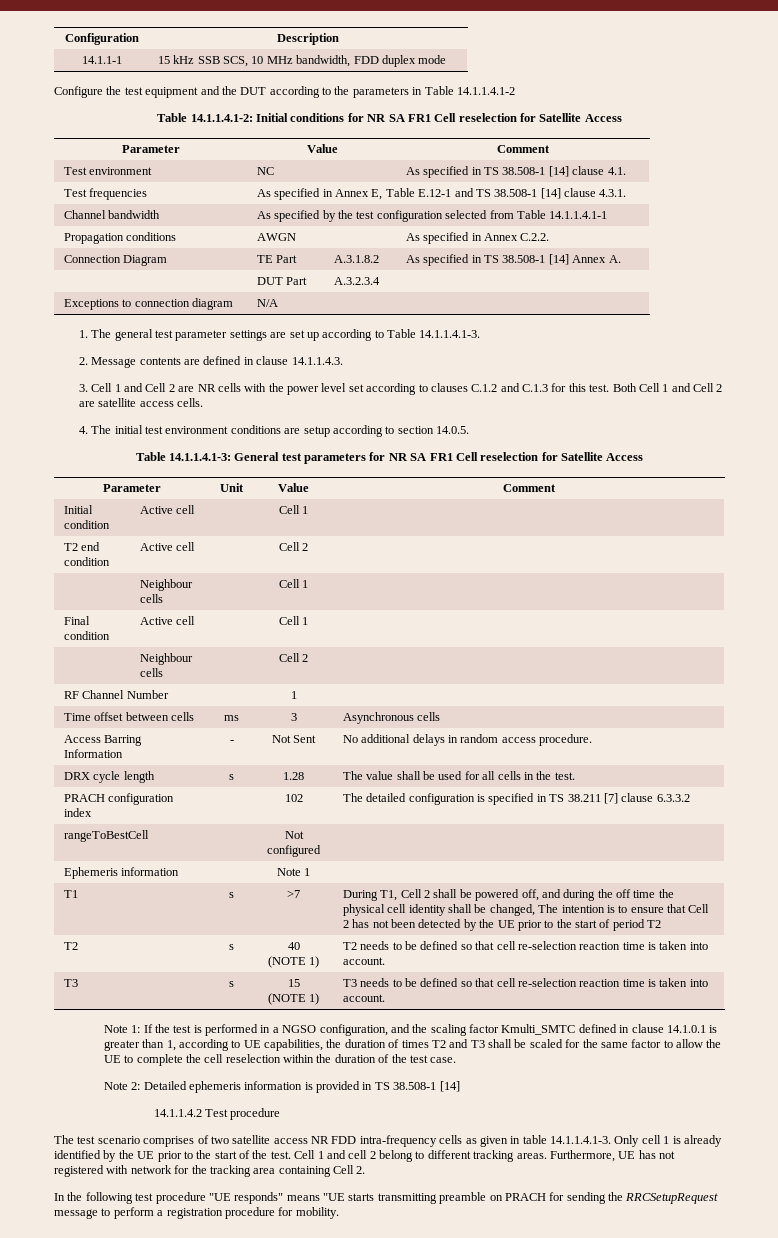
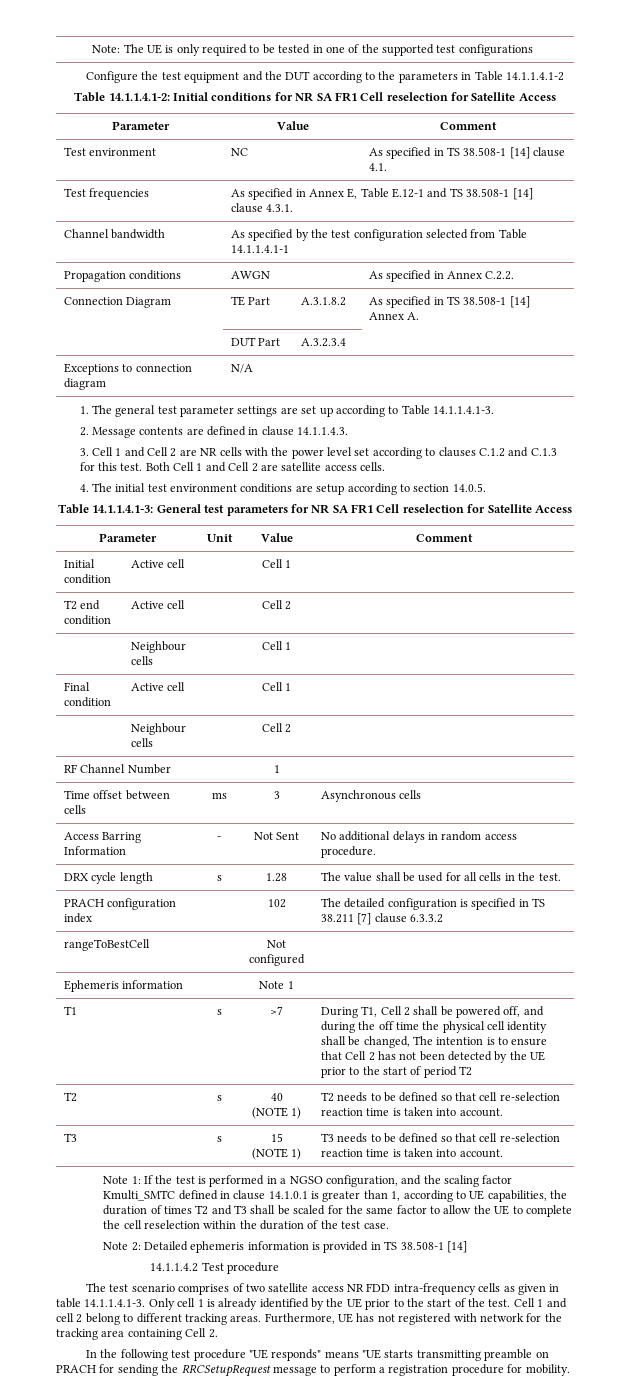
- Configuration | Description
- 14.1.1-1 | 15 kHz SSB SCS, 10 MHz bandwidth, FDD duplex mode
+ Note: The UE is only required to be tested in one of the supported test configurations

